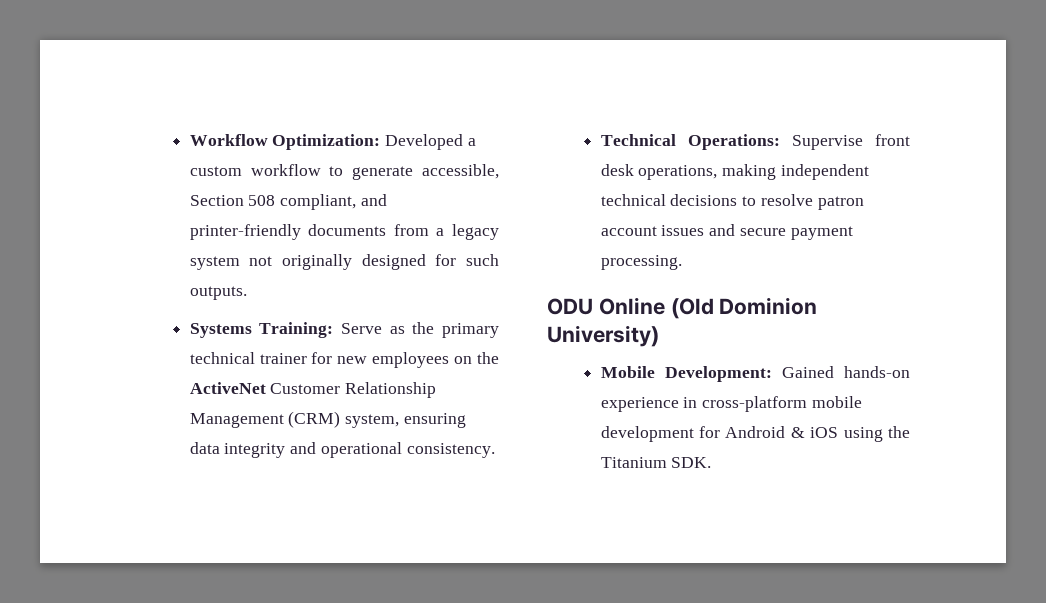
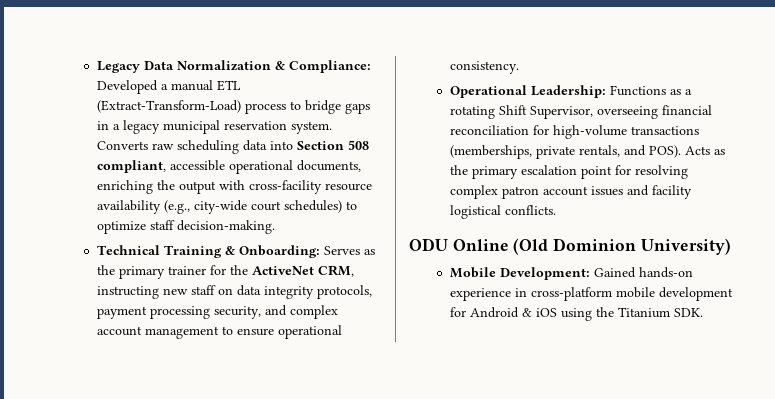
- Workflow Optimization: Developed a custom workflow to generate accessible, Section 508 compliant, and printer-friendly documents from a legacy system not originally designed for such outputs.
- Systems Training: Serve as the primary technical trainer for new employees on the ActiveNet Customer Relationship Management (CRM) system, ensuring data integrity and operational consistency.
- Technical Operations: Supervise front desk operations, making independent technical decisions to resolve patron account issues and secure payment processing.
+ Legacy Data Normalization & Compliance: Developed a manual ETL (Extract-Transform-Load) process to bridge gaps in a legacy municipal reservation system. Converts raw scheduling data into Section 508 compliant, accessible operational documents, enriching the output with cross-facility resource availability (e.g., city-wide court schedules) to optimize staff decision-making.
+ Technical Training & Onboarding: Serves as the primary trainer for the ActiveNet CRM, instructing new staff on data integrity protocols, payment processing security, and complex account management to ensure operational consistency.
+ Operational Leadership: Functions as a rotating Shift Supervisor, overseeing financial reconciliation for high-volume transactions (memberships, private rentals, and POS). Acts as the primary escalation point for resolving complex patron account issues and facility logistical conflicts.

